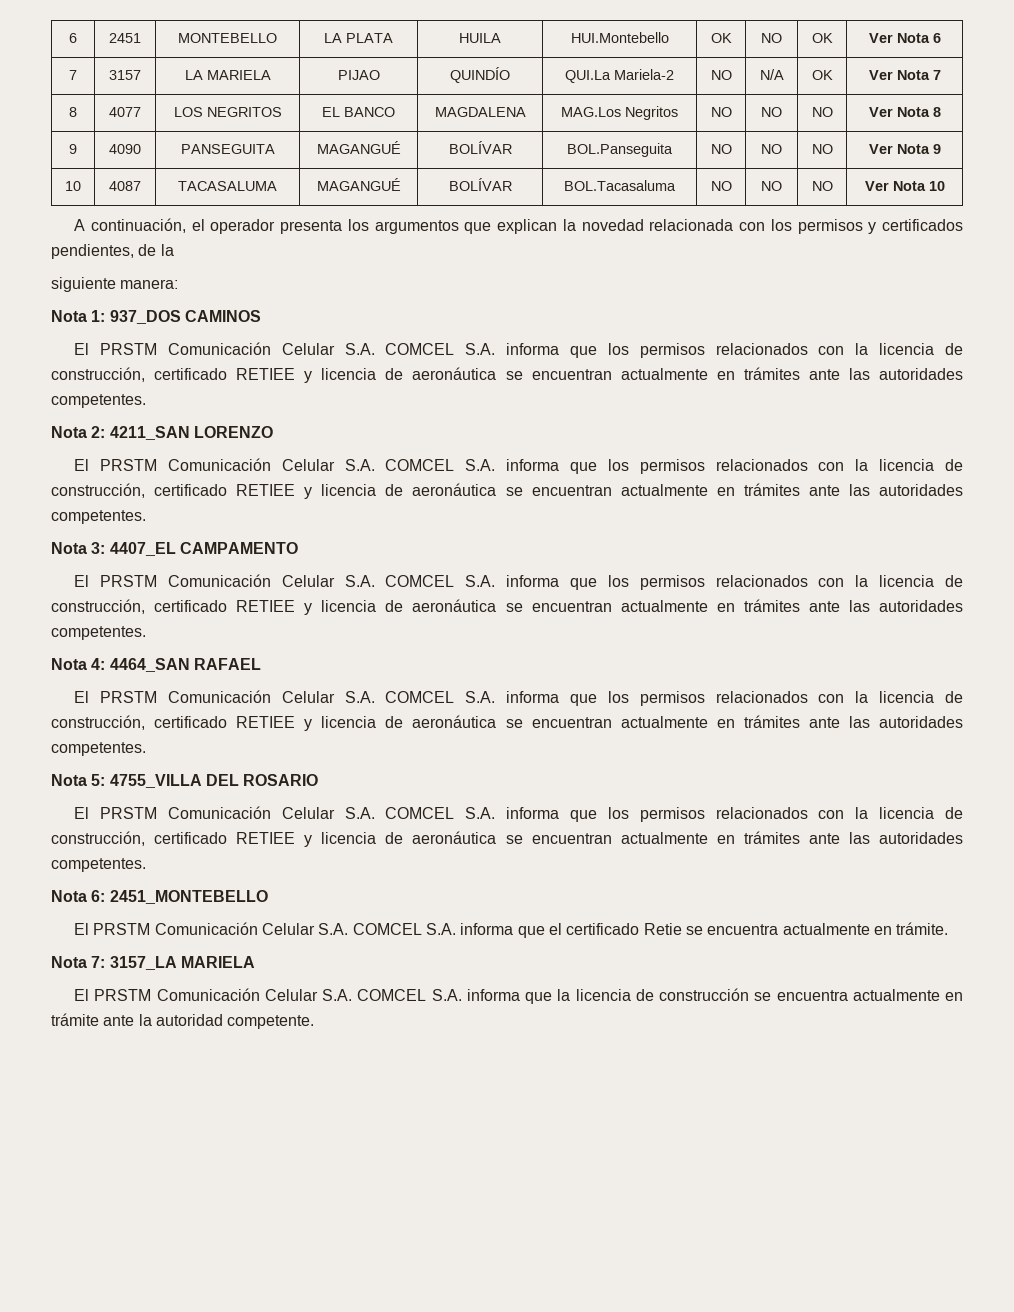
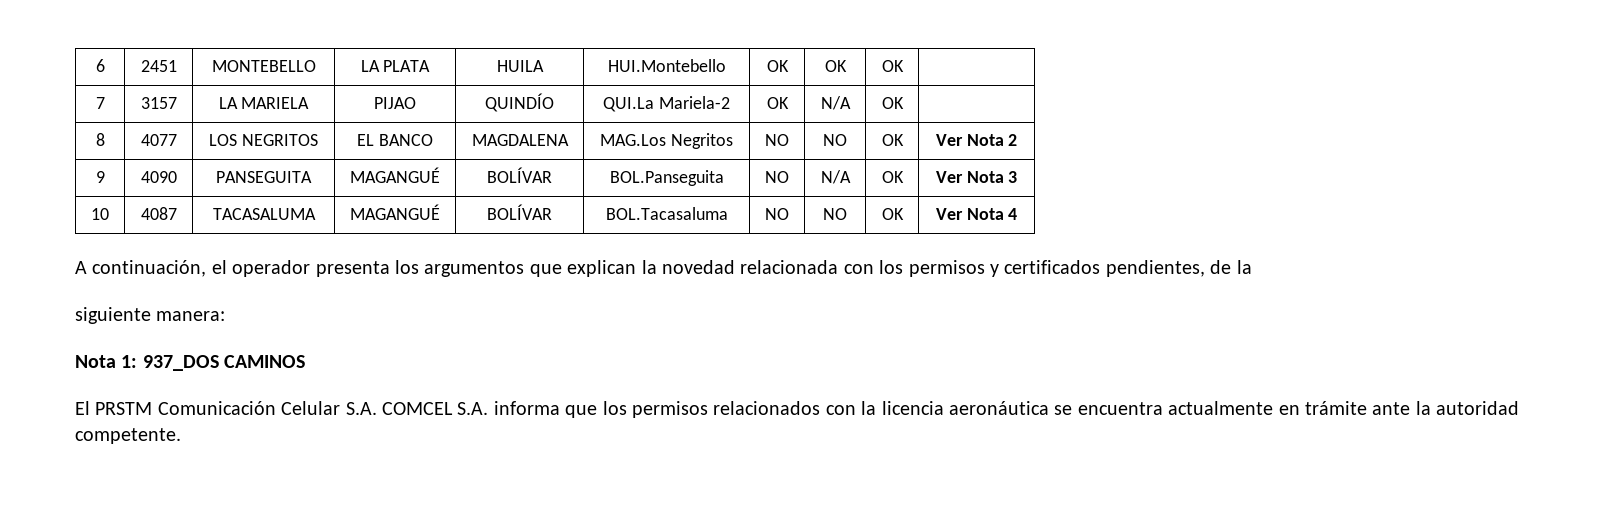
- 6 | 2451 | MONTEBELLO | LA PLATA | HUILA | HUI.Montebello | OK | NO | OK | Ver Nota 6
+ 6 | 2451 | MONTEBELLO | LA PLATA | HUILA | HUI.Montebello | OK | OK | OK |
- 7 | 3157 | LA MARIELA | PIJAO | QUINDÍO | QUI.La Mariela-2 | NO | N/A | OK | Ver Nota 7
+ 7 | 3157 | LA MARIELA | PIJAO | QUINDÍO | QUI.La Mariela-2 | OK | N/A | OK |
- 8 | 4077 | LOS NEGRITOS | EL BANCO | MAGDALENA | MAG.Los Negritos | NO | NO | NO | Ver Nota 8
+ 8 | 4077 | LOS NEGRITOS | EL BANCO | MAGDALENA | MAG.Los Negritos | NO | NO | OK | Ver Nota 2
- 9 | 4090 | PANSEGUITA | MAGANGUÉ | BOLÍVAR | BOL.Panseguita | NO | NO | NO | Ver Nota 9
+ 9 | 4090 | PANSEGUITA | MAGANGUÉ | BOLÍVAR | BOL.Panseguita | NO | N/A | OK | Ver Nota 3
- 10 | 4087 | TACASALUMA | MAGANGUÉ | BOLÍVAR | BOL.Tacasaluma | NO | NO | NO | Ver Nota 10
+ 10 | 4087 | TACASALUMA | MAGANGUÉ | BOLÍVAR | BOL.Tacasaluma | NO | NO | OK | Ver Nota 4
  Nota 1: 937_DOS CAMINOS
- El PRSTM Comunicación Celular S.A. COMCEL S.A. informa que los permisos relacionados con la licencia de construcción, certificado RETIEE y licencia de aeronáutica se encuentran actualmente en trámites ante las autoridades competentes.
- Nota 2: 4211_SAN LORENZO
- El PRSTM Comunicación Celular S.A. COMCEL S.A. informa que los permisos relacionados con la licencia de construcción, certificado RETIEE y licencia de aeronáutica se encuentran actualmente en trámites ante las autoridades competentes.
- Nota 3: 4407_EL CAMPAMENTO
- El PRSTM Comunicación Celular S.A. COMCEL S.A. informa que los permisos relacionados con la licencia de construcción, certificado RETIEE y licencia de aeronáutica se encuentran actualmente en trámites ante las autoridades competentes.
- Nota 4: 4464_SAN RAFAEL
- El PRSTM Comunicación Celular S.A. COMCEL S.A. informa que los permisos relacionados con la licencia de construcción, certificado RETIEE y licencia de aeronáutica se encuentran actualmente en trámites ante las autoridades competentes.
- Nota 5: 4755_VILLA DEL ROSARIO
- El PRSTM Comunicación Celular S.A. COMCEL S.A. informa que los permisos relacionados con la licencia de construcción, certificado RETIEE y licencia de aeronáutica se encuentran actualmente en trámites ante las autoridades competentes.
- Nota 6: 2451_MONTEBELLO
- El PRSTM Comunicación Celular S.A. COMCEL S.A. informa que el certificado Retie se encuentra actualmente en trámite.
- Nota 7: 3157_LA MARIELA
- El PRSTM Comunicación Celular S.A. COMCEL S.A. informa que la licencia de construcción se encuentra actualmente en trámite ante la autoridad competente.
+ El PRSTM Comunicación Celular S.A. COMCEL S.A. informa que los permisos relacionados con la licencia aeronáutica se encuentra actualmente en trámite ante la autoridad competente.

